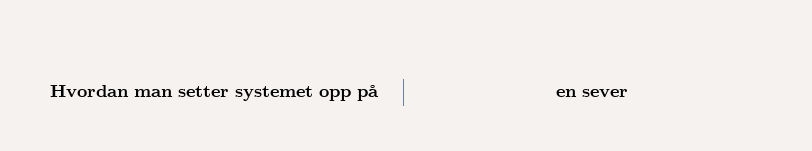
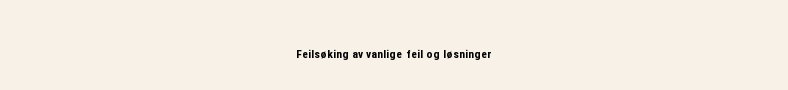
- Hvordan man setter systemet opp på en sever
+ Feilsøking av vanlige feil og løsninger

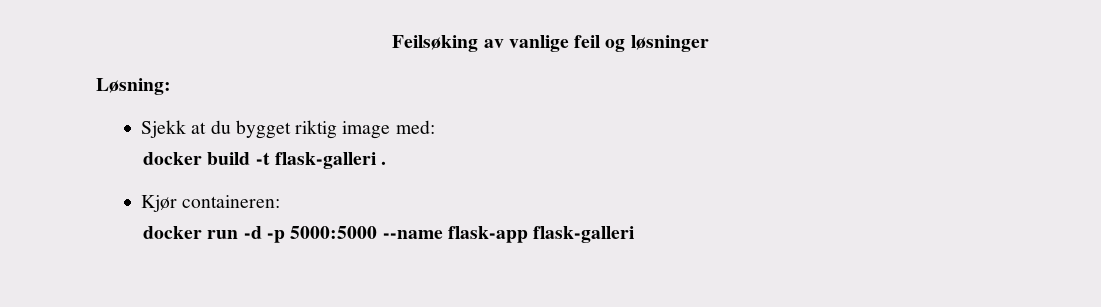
+ Løsning:
+ Sjekk at du bygget riktig image med:
+ docker build -t flask-galleri .
+ Kjør containeren:
+ docker run -d -p 5000:5000 --name flask-app flask-galleri

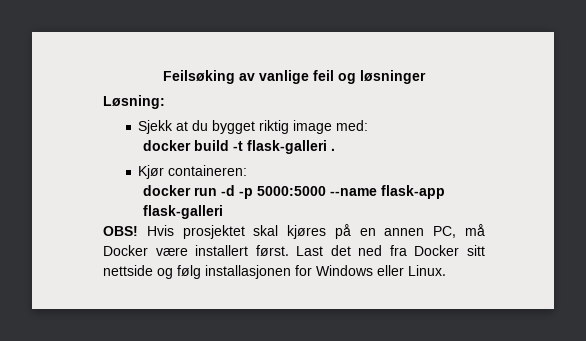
+ OBS! Hvis prosjektet skal kjøres på en annen PC, må Docker være installert først. Last det ned fra Docker sitt nettside og følg installasjonen for Windows eller Linux.

